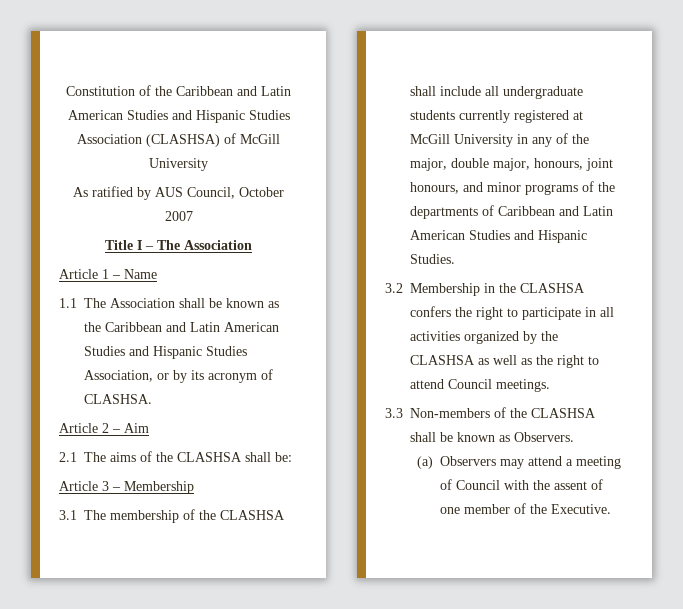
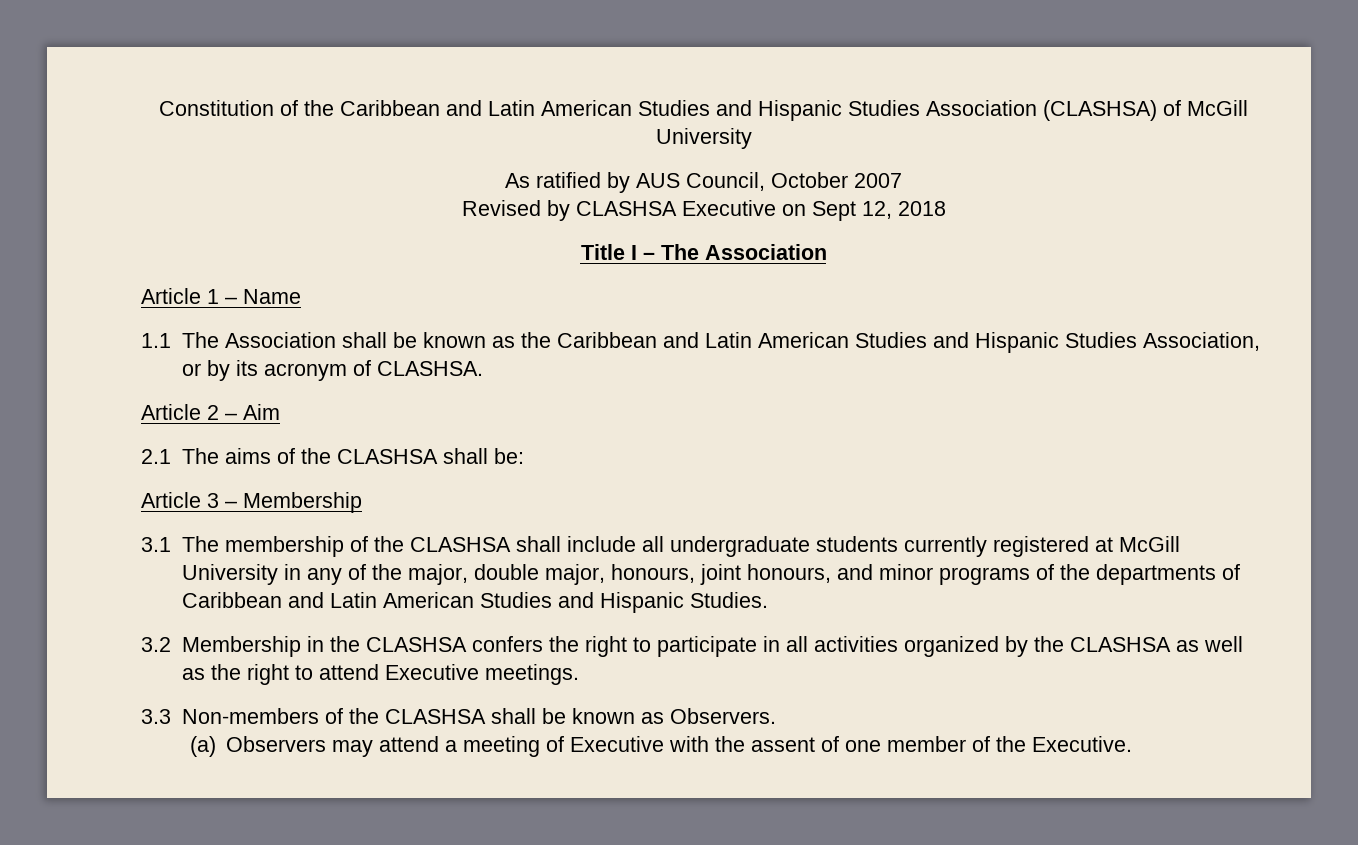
+ Revised by CLASHSA Executive on Sept 12, 2018
- 3.2 Membership in the CLASHSA confers the right to participate in all activities organized by the CLASHSA as well as the right to attend Council meetings.
+ 3.2 Membership in the CLASHSA confers the right to participate in all activities organized by the CLASHSA as well as the right to attend Executive meetings.
- (a) Observers may attend a meeting of Council with the assent of one member of the Executive.
+ (a) Observers may attend a meeting of Executive with the assent of one member of the Executive.

